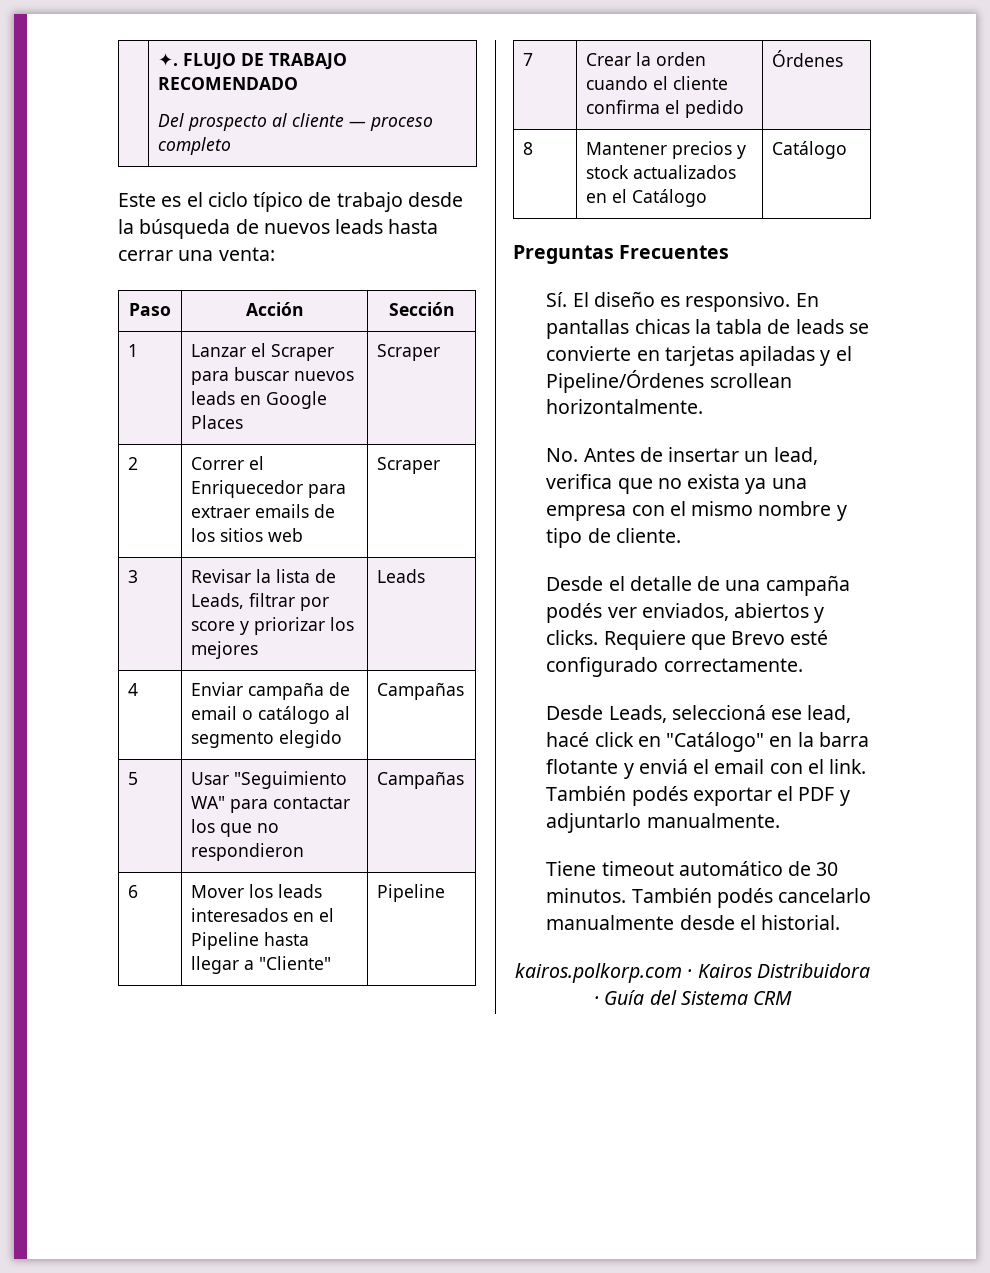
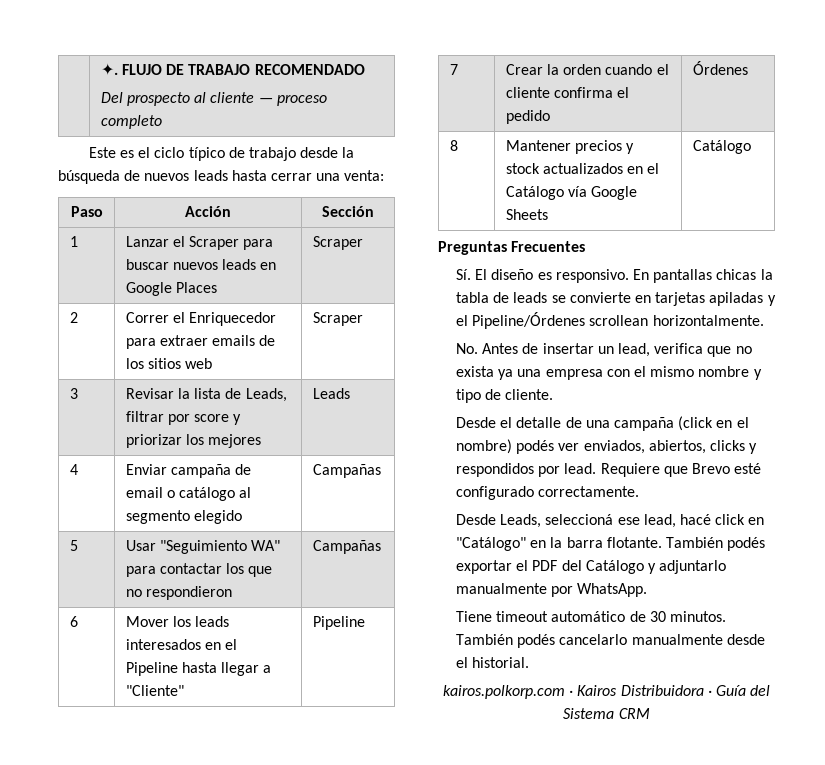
- 8 | Mantener precios y stock actualizados en el Catálogo | Catálogo
+ 8 | Mantener precios y stock actualizados en el Catálogo vía Google Sheets | Catálogo
- Desde el detalle de una campaña podés ver enviados, abiertos y clicks.
+ Desde el detalle de una campaña (click en el nombre) podés ver enviados, abiertos, clicks y respondidos por lead.
- Desde Leads, seleccioná ese lead, hacé click en "Catálogo" en la barra flotante y enviá el email con el link.
+ Desde Leads, seleccioná ese lead, hacé click en "Catálogo" en la barra flotante.
- También podés exportar el PDF y adjuntarlo manualmente.
+ También podés exportar el PDF del Catálogo y adjuntarlo manualmente por WhatsApp.

